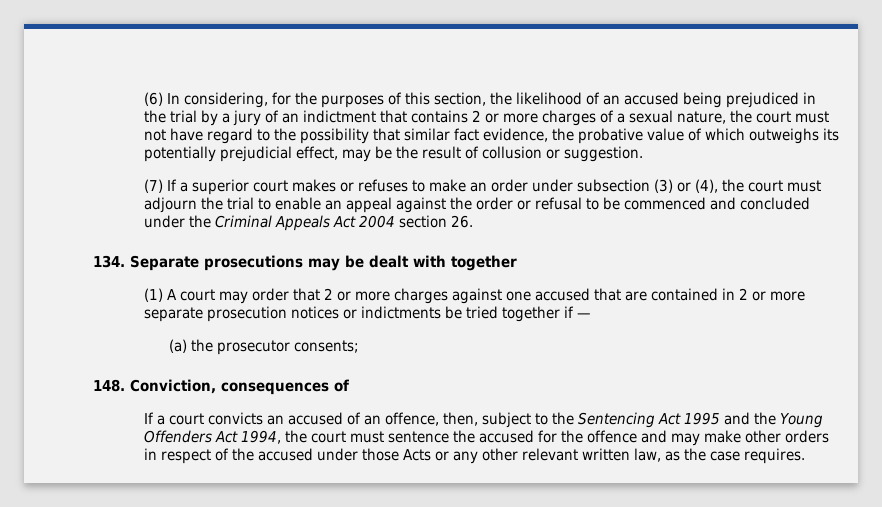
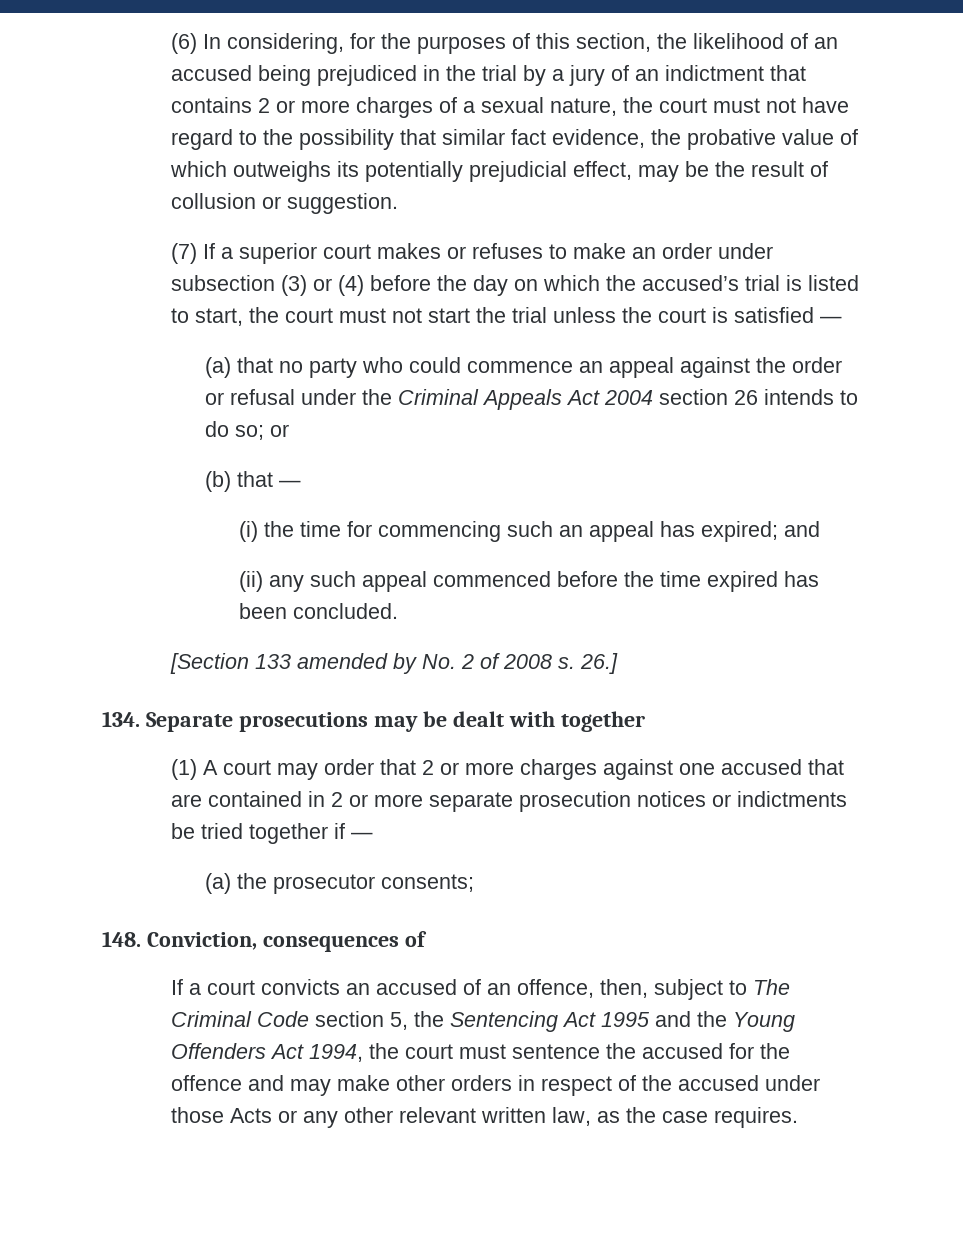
- (7) If a superior court makes or refuses to make an order under subsection (3) or (4), the court must adjourn the trial to enable an appeal against the order or refusal to be commenced and concluded under the Criminal Appeals Act 2004 section 26.
+ (7) If a superior court makes or refuses to make an order under subsection (3) or (4) before the day on which the accused’s trial is listed to start, the court must not start the trial unless the court is satisfied —
+ (a) that no party who could commence an appeal against the order or refusal under the Criminal Appeals Act 2004 section 26 intends to do so; or
+ (b) that —
+ (i) the time for commencing such an appeal has expired; and
+ (ii) any such appeal commenced before the time expired has been concluded.
+ [Section 133 amended by No. 2 of 2008 s. 26.]
- If a court convicts an accused of an offence, then, subject to the Sentencing Act 1995 and the Young Offenders Act 1994, the court must sentence the accused for the offence and may make other orders in respect of the accused under those Acts or any other relevant written law, as the case requires.
+ If a court convicts an accused of an offence, then, subject to The Criminal Code section 5, the Sentencing Act 1995 and the Young Offenders Act 1994, the court must sentence the accused for the offence and may make other orders in respect of the accused under those Acts or any other relevant written law, as the case requires.

